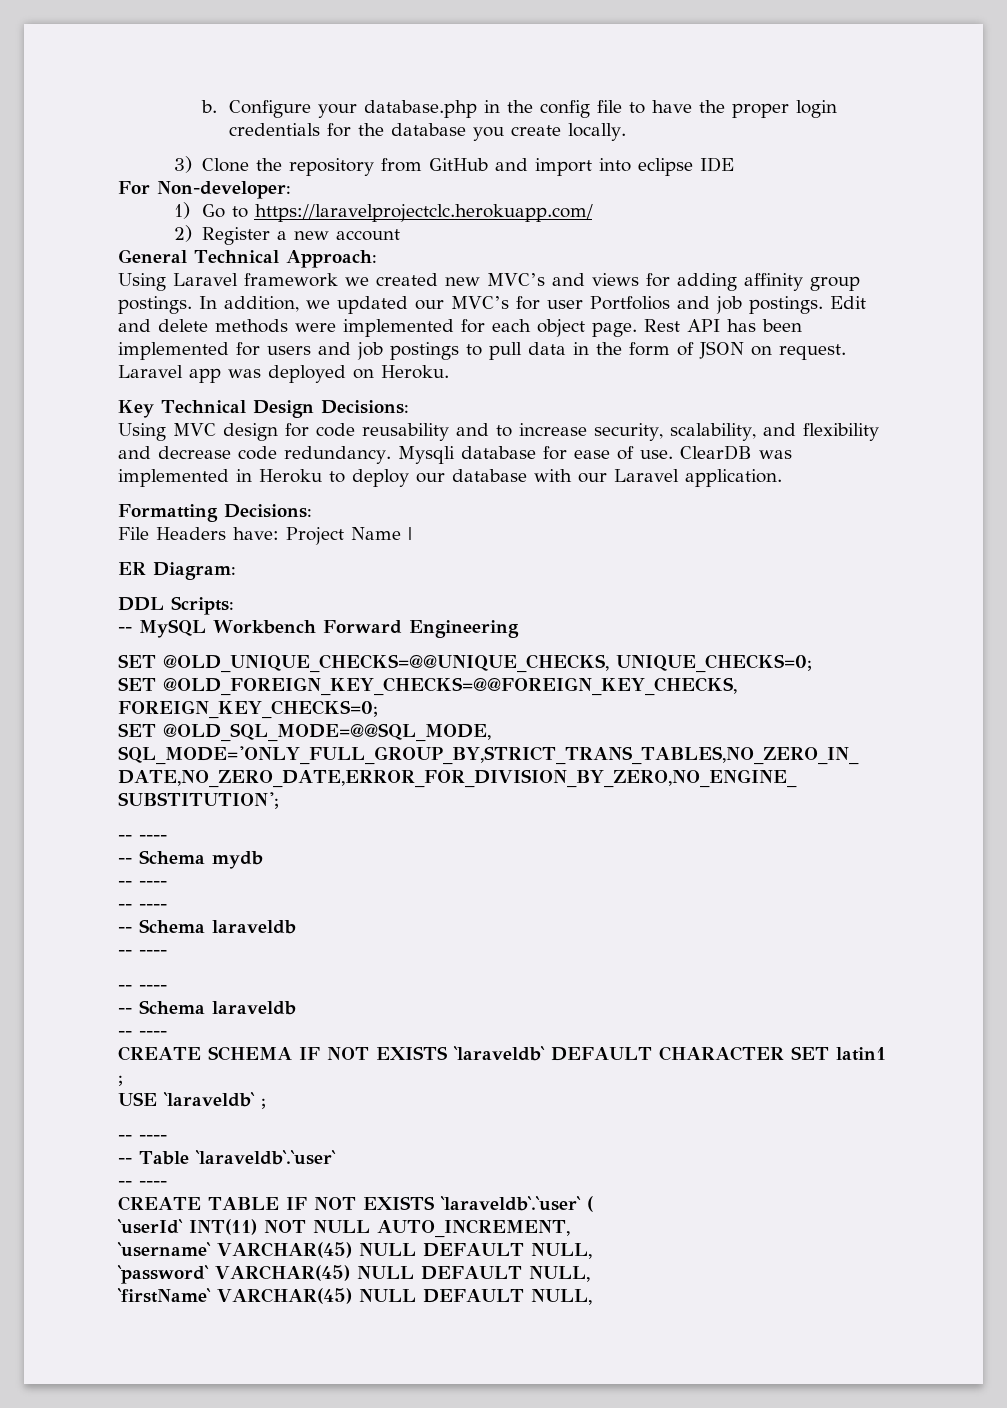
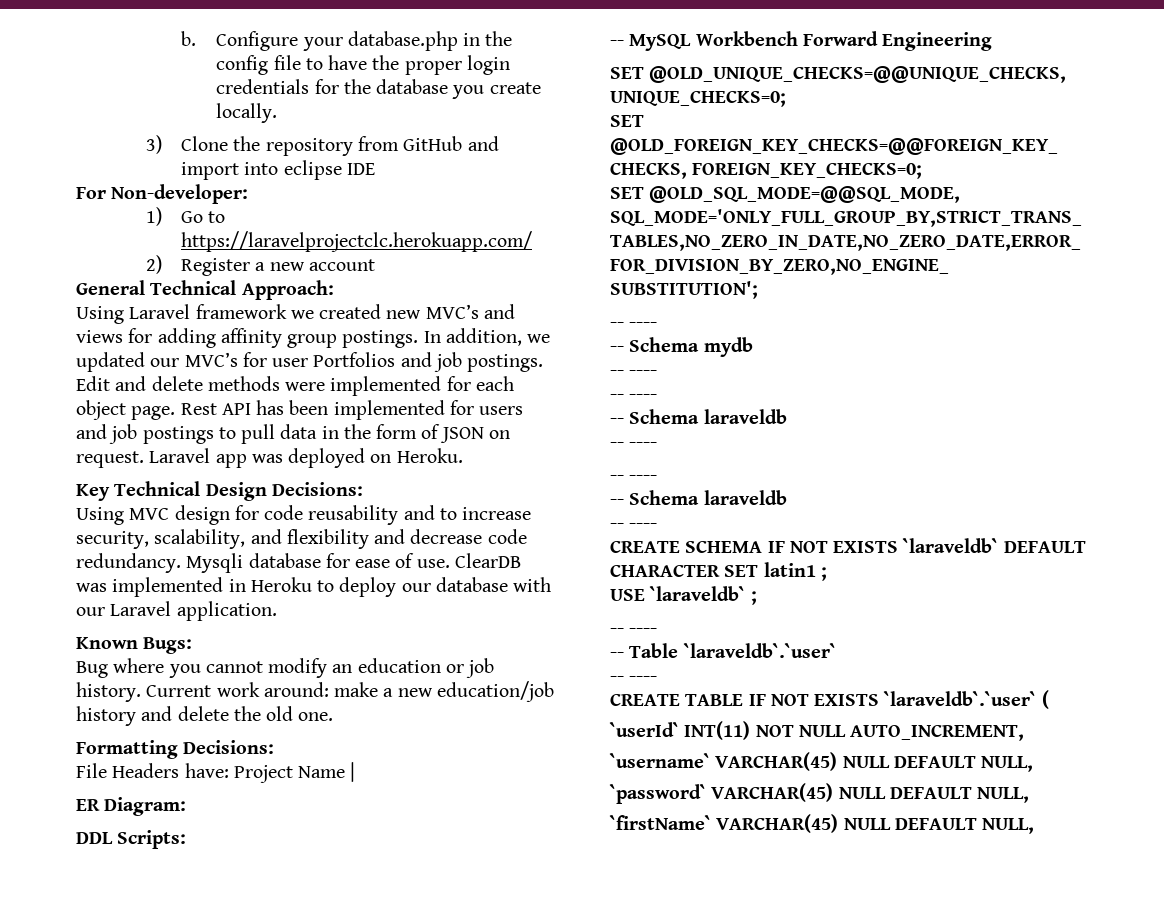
+ Known Bugs:
+ Bug where you cannot modify an education or job history. Current work around: make a new education/job history and delete the old one.

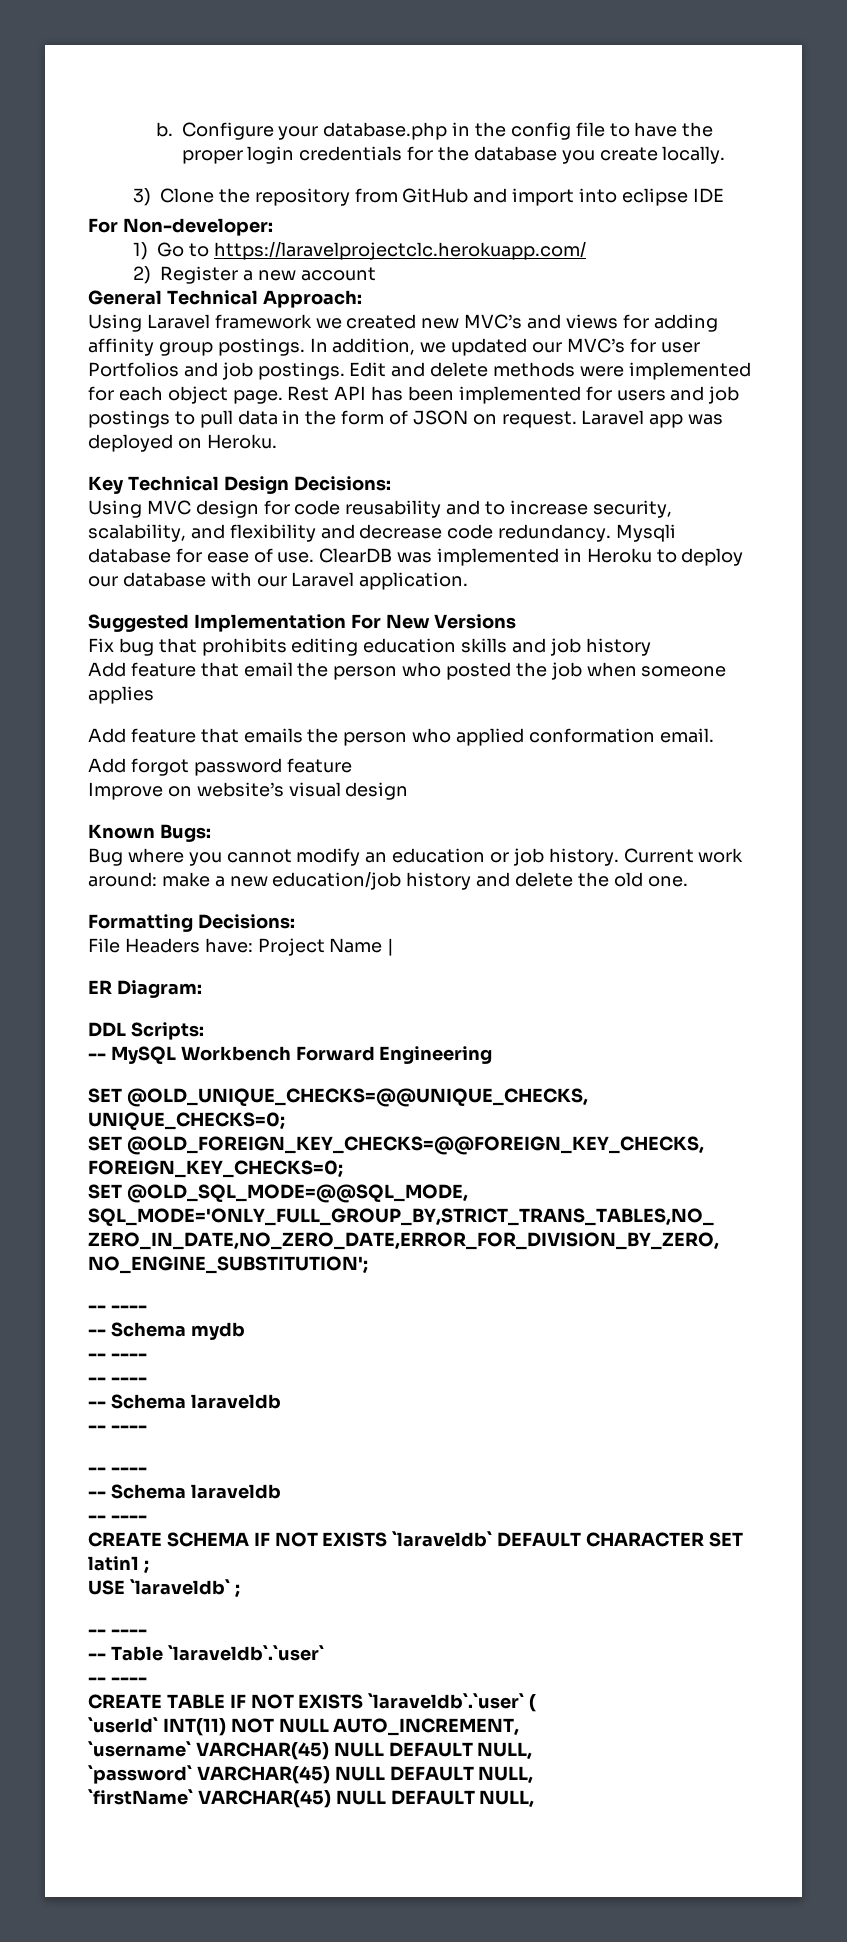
+ Suggested Implementation For New Versions
+ Fix bug that prohibits editing education skills and job history
+ Add feature that email the person who posted the job when someone applies
+ Add feature that emails the person who applied conformation email.
+ Add forgot password feature
+ Improve on website’s visual design

